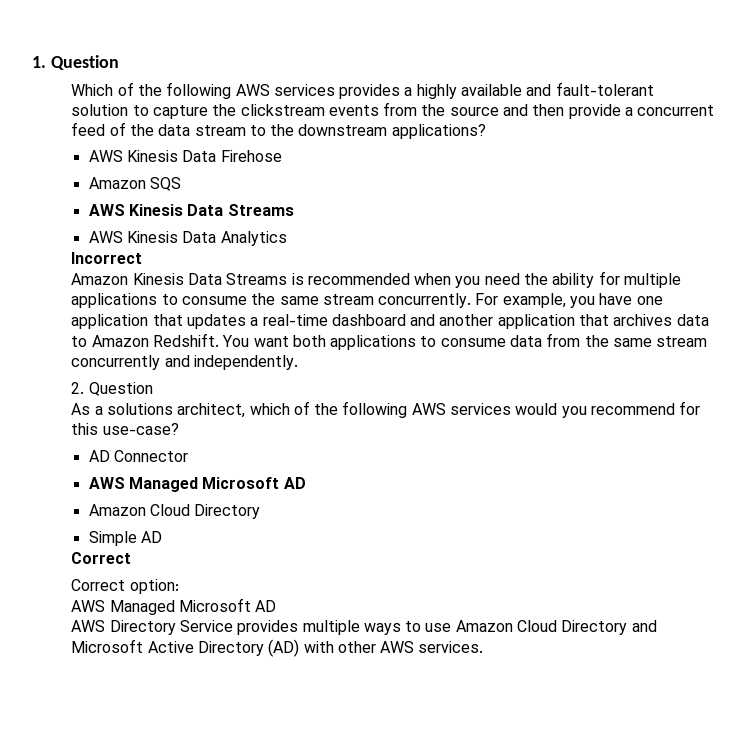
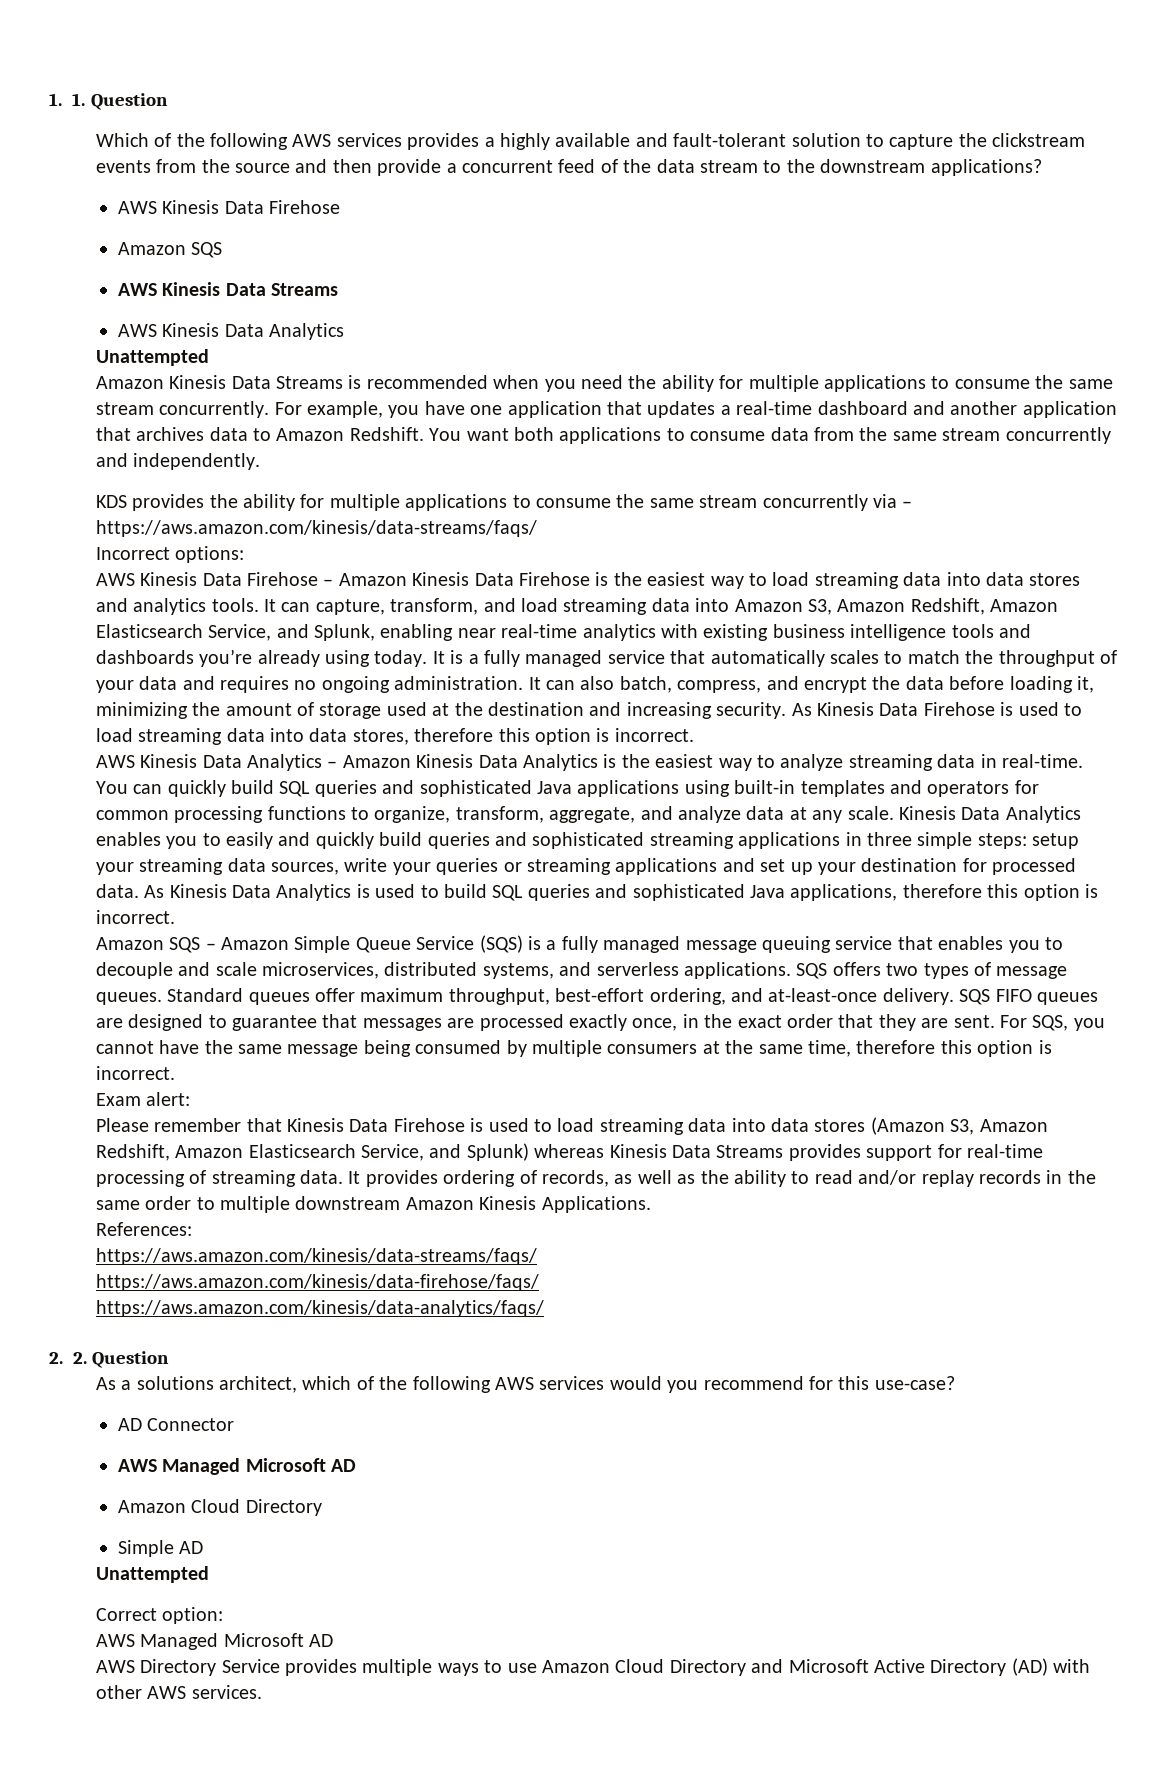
- 1. Question
+ 1. 1. Question
  AWS Kinesis Data Streams
  AWS Kinesis Data Analytics
- Incorrect
+ Unattempted
- 2. Question
+ KDS provides the ability for multiple applications to consume the same stream concurrently via – https://aws.amazon.com/kinesis/data-streams/faqs/
+ Incorrect options:
+ AWS Kinesis Data Firehose – Amazon Kinesis Data Firehose is the easiest way to load streaming data into data stores and analytics tools. It can capture, transform, and load streaming data into Amazon S3, Amazon Redshift, Amazon Elasticsearch Service, and Splunk, enabling near real-time analytics with existing business intelligence tools and dashboards you’re already using today. It is a fully managed service that automatically scales to match the throughput of your data and requires no ongoing administration. It can also batch, compress, and encrypt the data before loading it, minimizing the amount of storage used at the destination and increasing security. As Kinesis Data Firehose is used to load streaming data into data stores, therefore this option is incorrect.
+ AWS Kinesis Data Analytics – Amazon Kinesis Data Analytics is the easiest way to analyze streaming data in real-time. You can quickly build SQL queries and sophisticated Java applications using built-in templates and operators for common processing functions to organize, transform, aggregate, and analyze data at any scale. Kinesis Data Analytics enables you to easily and quickly build queries and sophisticated streaming applications in three simple steps: setup your streaming data sources, write your queries or streaming applications and set up your destination for processed data. As Kinesis Data Analytics is used to build SQL queries and sophisticated Java applications, therefore this option is incorrect.
+ Amazon SQS – Amazon Simple Queue Service (SQS) is a fully managed message queuing service that enables you to decouple and scale microservices, distributed systems, and serverless applications. SQS offers two types of message queues. Standard queues offer maximum throughput, best-effort ordering, and at-least-once delivery. SQS FIFO queues are designed to guarantee that messages are processed exactly once, in the exact order that they are sent. For SQS, you cannot have the same message being consumed by multiple consumers at the same time, therefore this option is incorrect.
+ Exam alert:
+ Please remember that Kinesis Data Firehose is used to load streaming data into data stores (Amazon S3, Amazon Redshift, Amazon Elasticsearch Service, and Splunk) whereas Kinesis Data Streams provides support for real-time processing of streaming data. It provides ordering of records, as well as the ability to read and/or replay records in the same order to multiple downstream Amazon Kinesis Applications.
+ References:
+ https://aws.amazon.com/kinesis/data-streams/faqs/
+ https://aws.amazon.com/kinesis/data-firehose/faqs/
+ https://aws.amazon.com/kinesis/data-analytics/faqs/
+ 2. 2. Question
  Simple AD
- Correct
+ Unattempted

